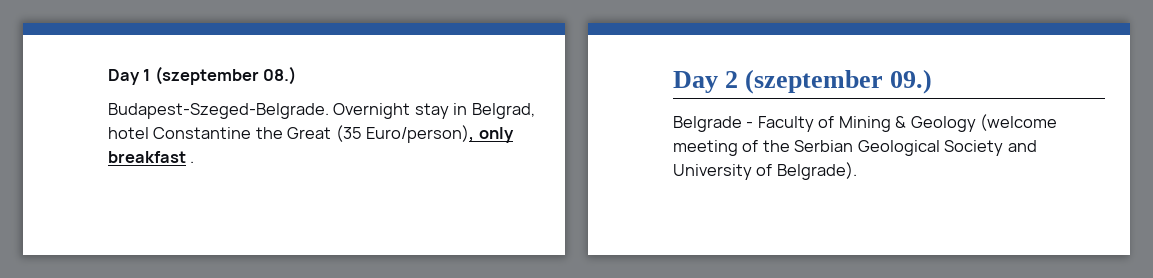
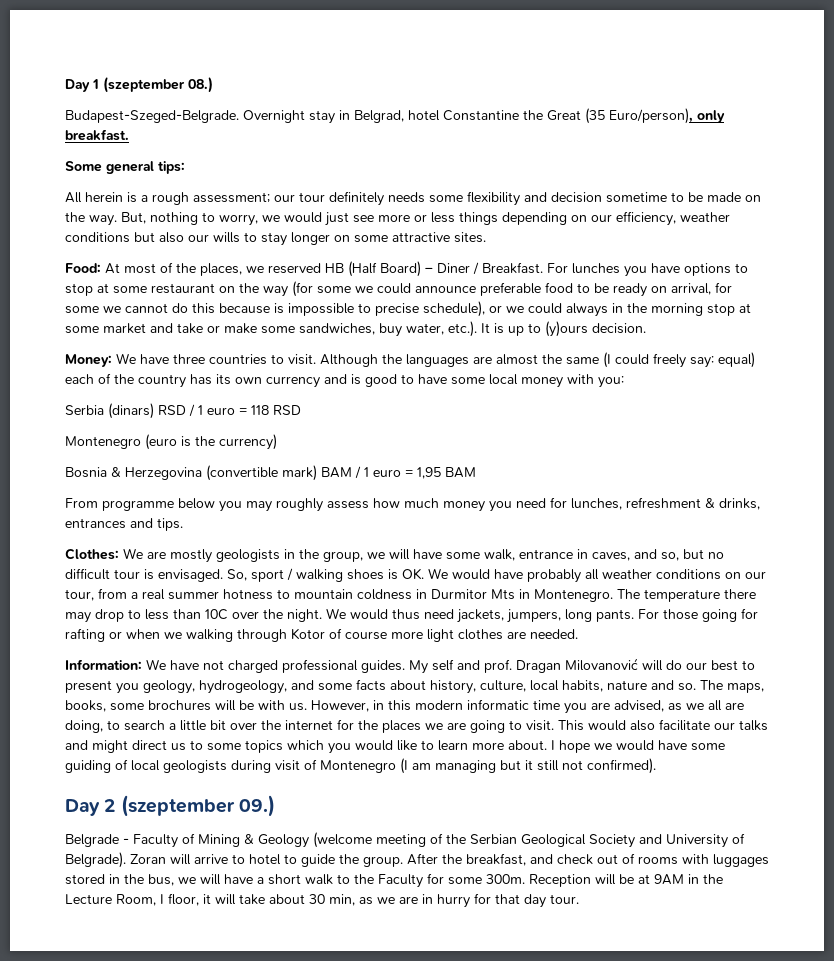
- Overnight stay in Belgrad, hotel Constantine the Great (35 Euro/person), only breakfast .
+ Overnight stay in Belgrad, hotel Constantine the Great (35 Euro/person), only breakfast.
+ Some general tips:
+ All herein is a rough assessment; our tour definitely needs some flexibility and decision sometime to be made on the way. But, nothing to worry, we would just see more or less things depending on our efficiency, weather conditions but also our wills to stay longer on some attractive sites.
+ Food: At most of the places, we reserved HB (Half Board) – Diner / Breakfast. For lunches you have options to stop at some restaurant on the way (for some we could announce preferable food to be ready on arrival, for some we cannot do this because is impossible to precise schedule), or we could always in the morning stop at some market and take or make some sandwiches, buy water, etc.). It is up to (y)ours decision.
+ Money: We have three countries to visit. Although the languages are almost the same (I could freely say: equal) each of the country has its own currency and is good to have some local money with you:
+ Serbia (dinars) RSD / 1 euro = 118 RSD
+ Montenegro (euro is the currency)
+ Bosnia & Herzegovina (convertible mark) BAM / 1 euro = 1,95 BAM
+ From programme below you may roughly assess how much money you need for lunches, refreshment & drinks, entrances and tips.
+ Clothes: We are mostly geologists in the group, we will have some walk, entrance in caves, and so, but no difficult tour is envisaged. So, sport / walking shoes is OK. We would have probably all weather conditions on our tour, from a real summer hotness to mountain coldness in Durmitor Mts in Montenegro. The temperature there may drop to less than 10C over the night. We would thus need jackets, jumpers, long pants. For those going for rafting or when we walking through Kotor of course more light clothes are needed.
+ Information: We have not charged professional guides. My self and prof. Dragan Milovanović will do our best to present you geology, hydrogeology, and some facts about history, culture, local habits, nature and so. The maps, books, some brochures will be with us. However, in this modern informatic time you are advised, as we all are doing, to search a little bit over the internet for the places we are going to visit. This would also facilitate our talks and might direct us to some topics which you would like to learn more about. I hope we would have some guiding of local geologists during visit of Montenegro (I am managing but it still not confirmed).
+ Zoran will arrive to hotel to guide the group. After the breakfast, and check out of rooms with luggages stored in the bus, we will have a short walk to the Faculty for some 300m. Reception will be at 9AM in the Lecture Room, I floor, it will take about 30 min, as we are in hurry for that day tour.

